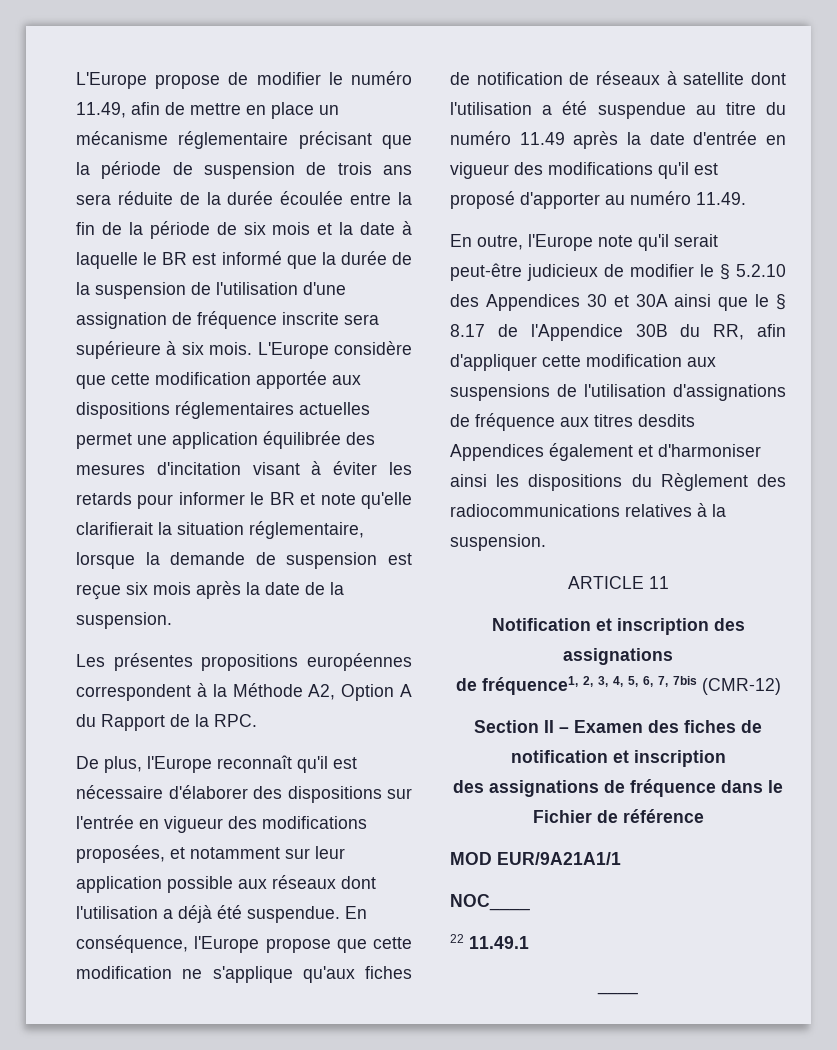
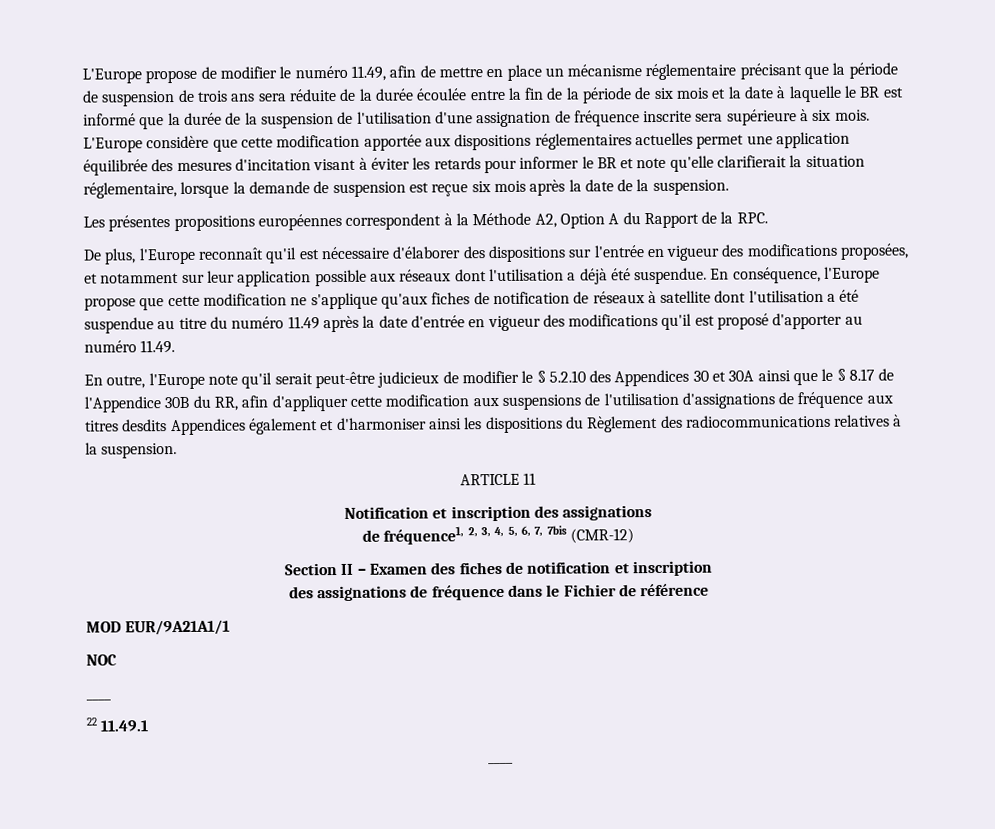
- NOC____
+ NOC
+ ____

